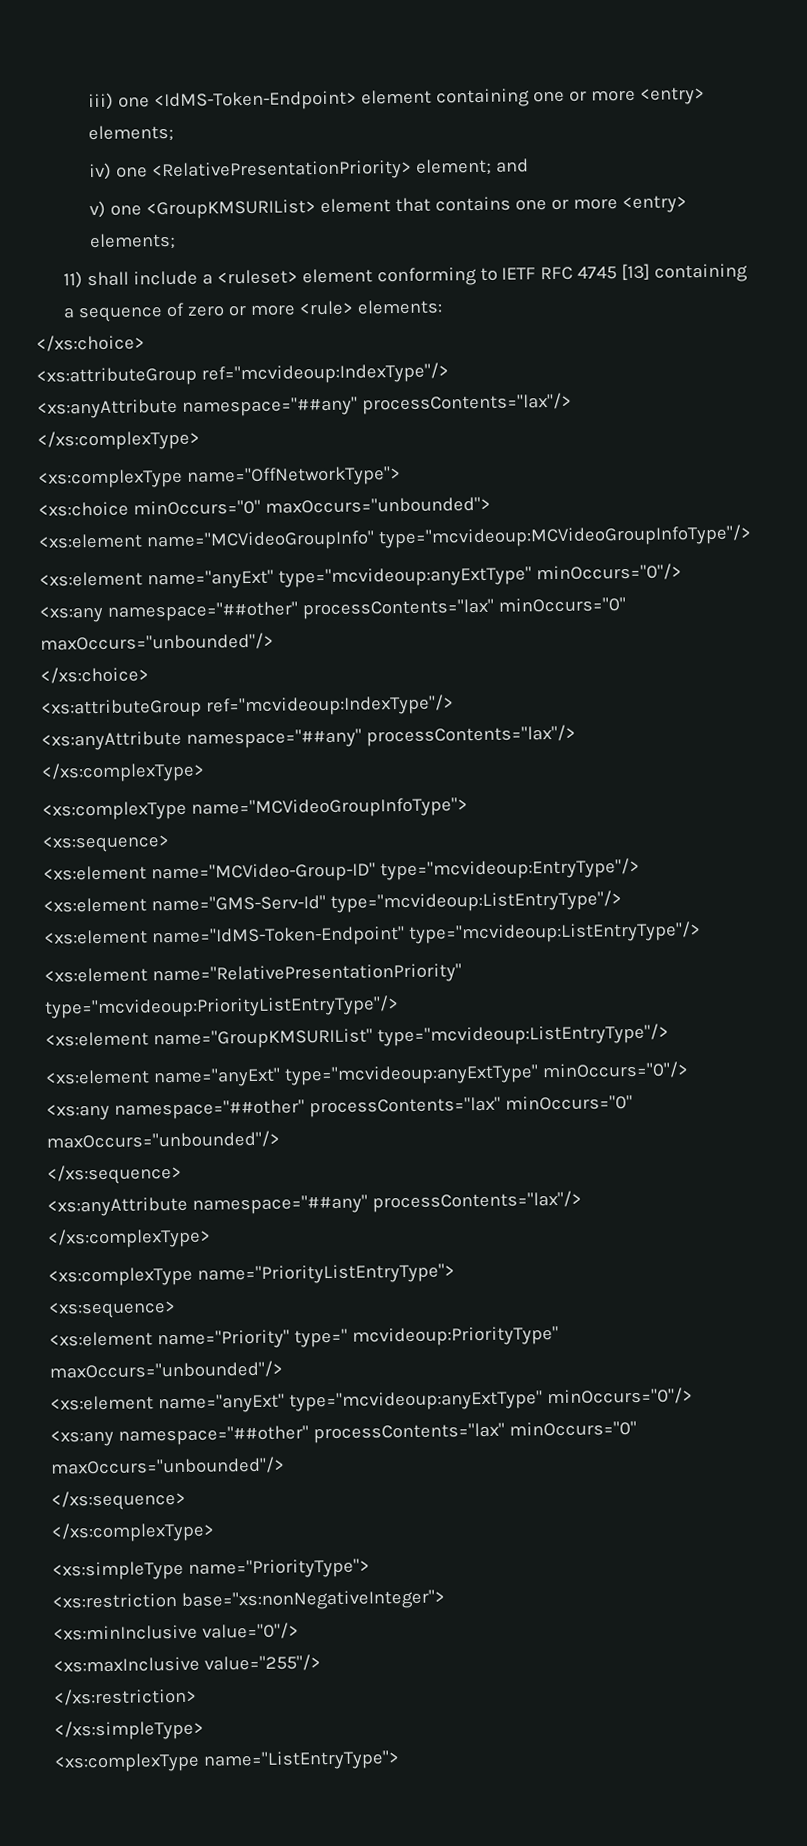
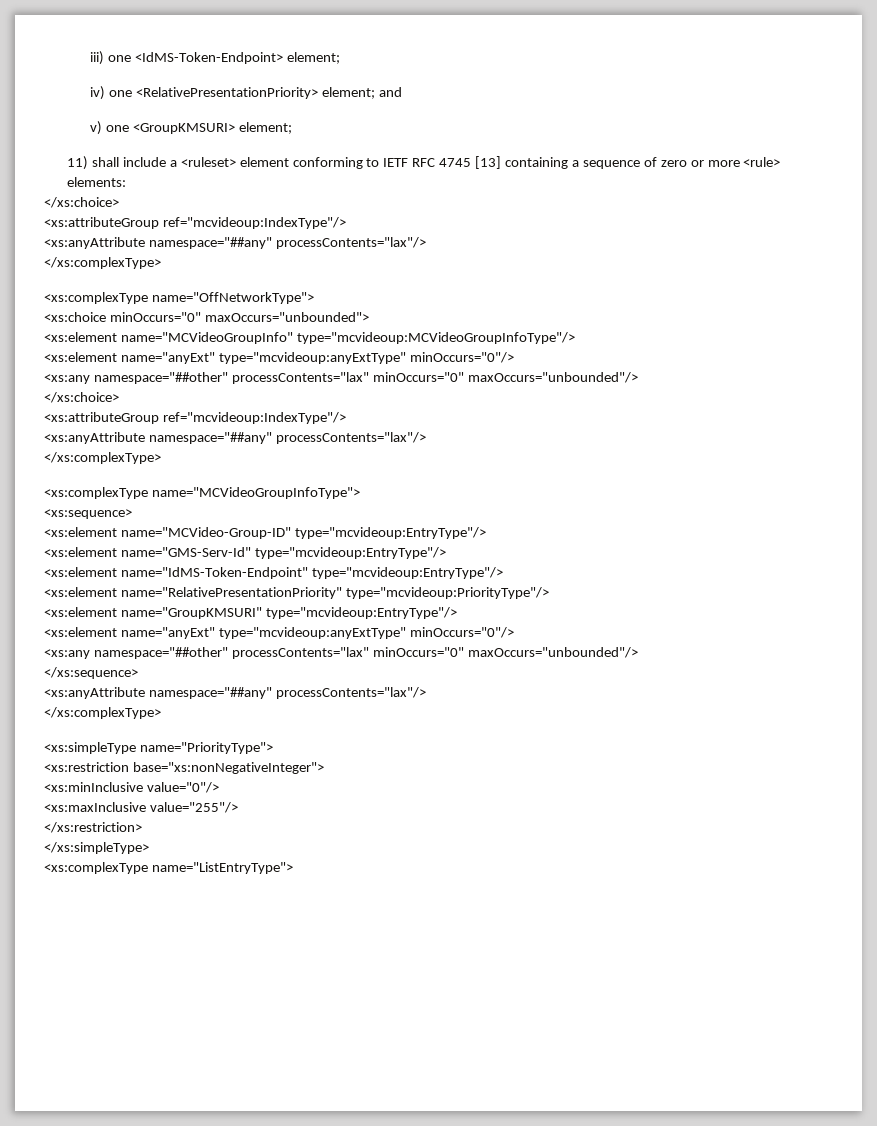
- iii) one <IdMS-Token-Endpoint> element containing one or more <entry> elements;
+ iii) one <IdMS-Token-Endpoint> element;
- v) one <GroupKMSURIList> element that contains one or more <entry> elements;
+ v) one <GroupKMSURI> element;
- <xs:element name="GMS-Serv-Id" type="mcvideoup:ListEntryType"/>
+ <xs:element name="GMS-Serv-Id" type="mcvideoup:EntryType"/>
- <xs:element name="IdMS-Token-Endpoint" type="mcvideoup:ListEntryType"/>
+ <xs:element name="IdMS-Token-Endpoint" type="mcvideoup:EntryType"/>
- <xs:element name="RelativePresentationPriority" type="mcvideoup:PriorityListEntryType"/>
- <xs:element name="GroupKMSURIList" type="mcvideoup:ListEntryType"/>
+ <xs:element name="RelativePresentationPriority" type="mcvideoup:PriorityType"/>
+ <xs:element name="GroupKMSURI" type="mcvideoup:EntryType"/>
- <xs:complexType name="PriorityListEntryType">
- <xs:sequence>
- <xs:element name="Priority" type=" mcvideoup:PriorityType" maxOccurs="unbounded"/>
- <xs:element name="anyExt" type="mcvideoup:anyExtType" minOccurs="0"/>
- <xs:any namespace="##other" processContents="lax" minOccurs="0" maxOccurs="unbounded"/>
- </xs:sequence>
- </xs:complexType>

